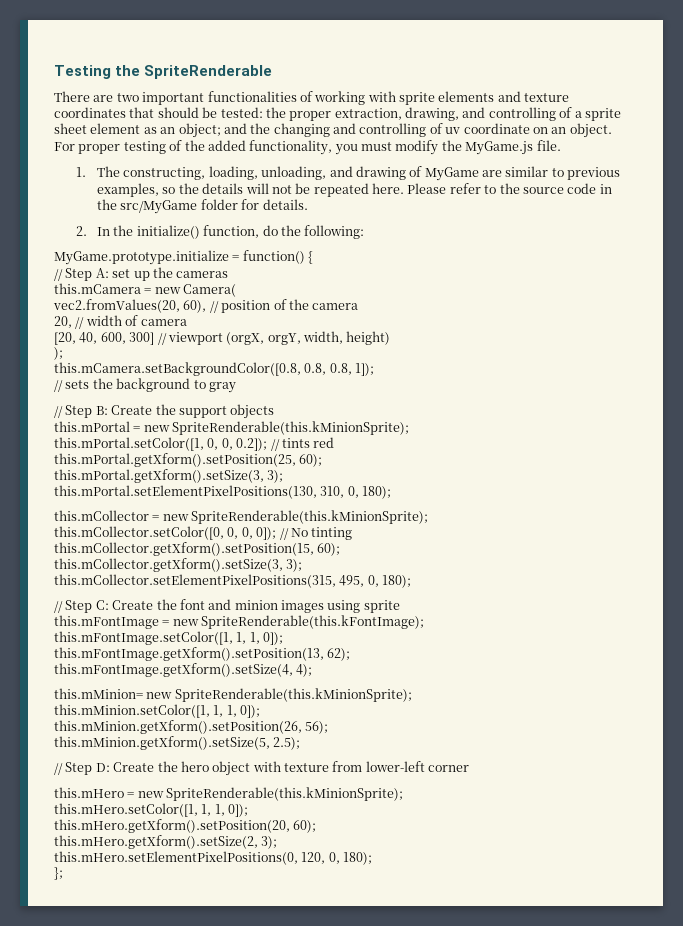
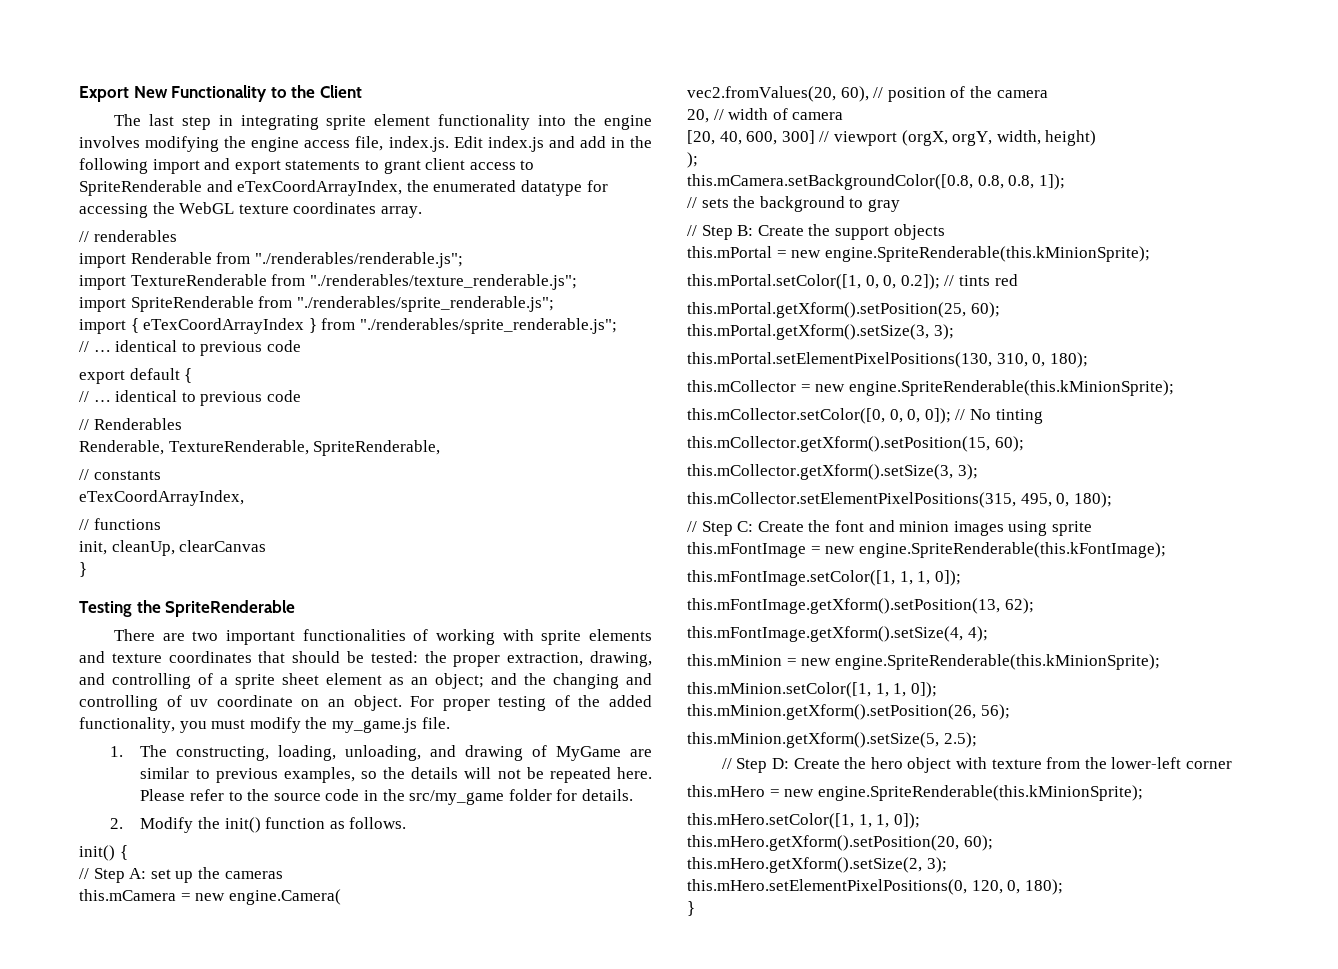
+ Export New Functionality to the Client
+ The last step in integrating sprite element functionality into the engine involves modifying the engine access file, index.js. Edit index.js and add in the following import and export statements to grant client access to SpriteRenderable and eTexCoordArrayIndex, the enumerated datatype for accessing the WebGL texture coordinates array.
+ // renderables
+ import Renderable from "./renderables/renderable.js";
+ import TextureRenderable from "./renderables/texture_renderable.js";
+ import SpriteRenderable from "./renderables/sprite_renderable.js";
+ import { eTexCoordArrayIndex } from "./renderables/sprite_renderable.js";
+ // … identical to previous code
+ export default {
+ // … identical to previous code
+ // Renderables
+ Renderable, TextureRenderable, SpriteRenderable,
+ // constants
+ eTexCoordArrayIndex,
+ // functions
+ init, cleanUp, clearCanvas
+ }
- For proper testing of the added functionality, you must modify the MyGame.js file.
+ For proper testing of the added functionality, you must modify the my_game.js file.
- Please refer to the source code in the src/MyGame folder for details.
+ Please refer to the source code in the src/my_game folder for details.
- 2. In the initialize() function, do the following:
- MyGame.prototype.initialize = function() {
+ 2. Modify the init() function as follows.
+ init() {
- this.mCamera = new Camera(
+ this.mCamera = new engine.Camera(
- this.mPortal = new SpriteRenderable(this.kMinionSprite);
+ this.mPortal = new engine.SpriteRenderable(this.kMinionSprite);
- this.mCollector = new SpriteRenderable(this.kMinionSprite);
+ this.mCollector = new engine.SpriteRenderable(this.kMinionSprite);
- this.mFontImage = new SpriteRenderable(this.kFontImage);
+ this.mFontImage = new engine.SpriteRenderable(this.kFontImage);
- this.mMinion= new SpriteRenderable(this.kMinionSprite);
+ this.mMinion = new engine.SpriteRenderable(this.kMinionSprite);
- // Step D: Create the hero object with texture from lower-left corner
+ // Step D: Create the hero object with texture from the lower-left corner
- this.mHero = new SpriteRenderable(this.kMinionSprite);
+ this.mHero = new engine.SpriteRenderable(this.kMinionSprite);
  this.mHero.setElementPixelPositions(0, 120, 0, 180);
- };
+ }

